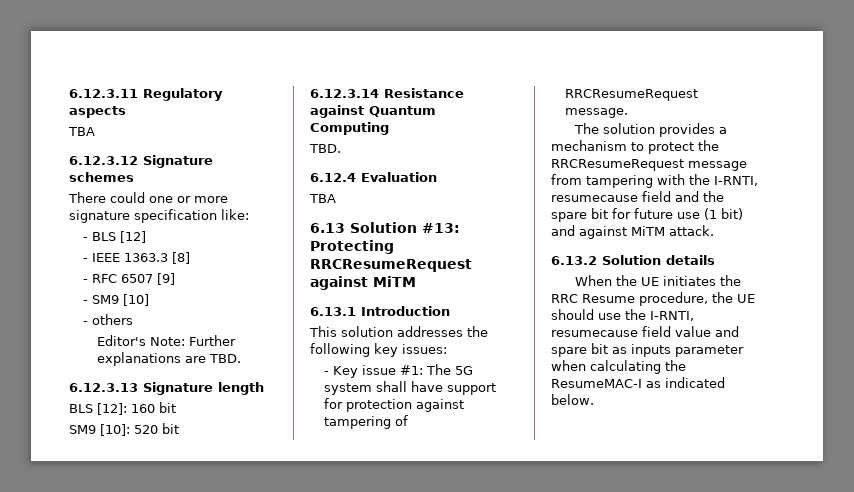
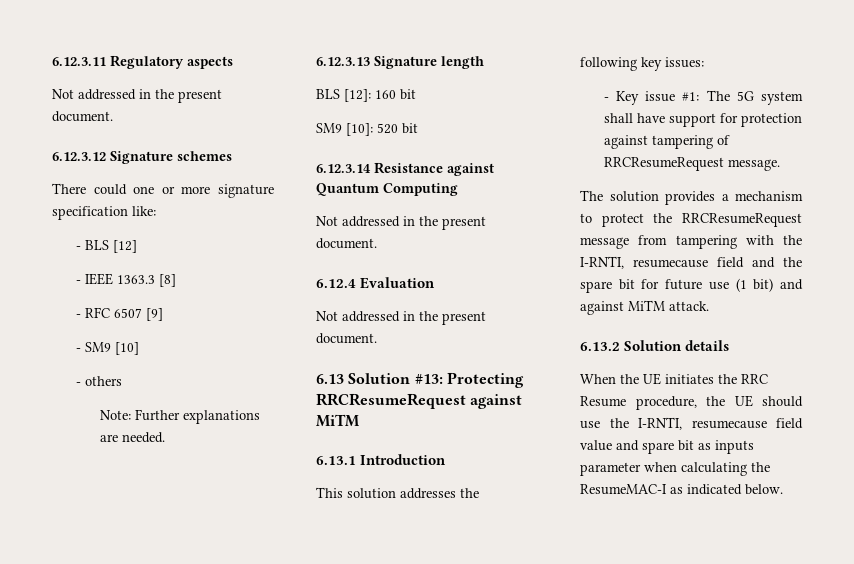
  6.12.3.11 Regulatory aspects
- TBA
+ Not addressed in the present document.
- Editor's Note: Further explanations are TBD.
+ Note: Further explanations are needed.
  6.12.3.14 Resistance against Quantum Computing
- TBD.
+ Not addressed in the present document.
  6.12.4 Evaluation
- TBA
+ Not addressed in the present document.

